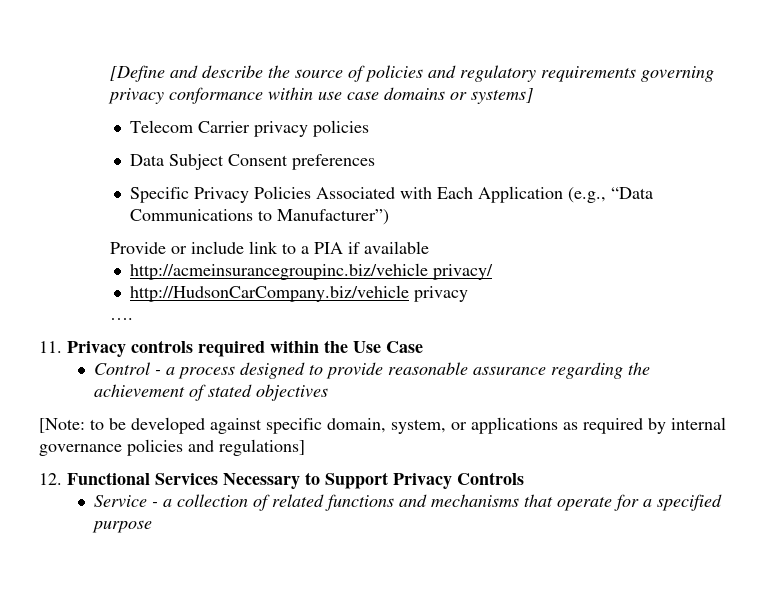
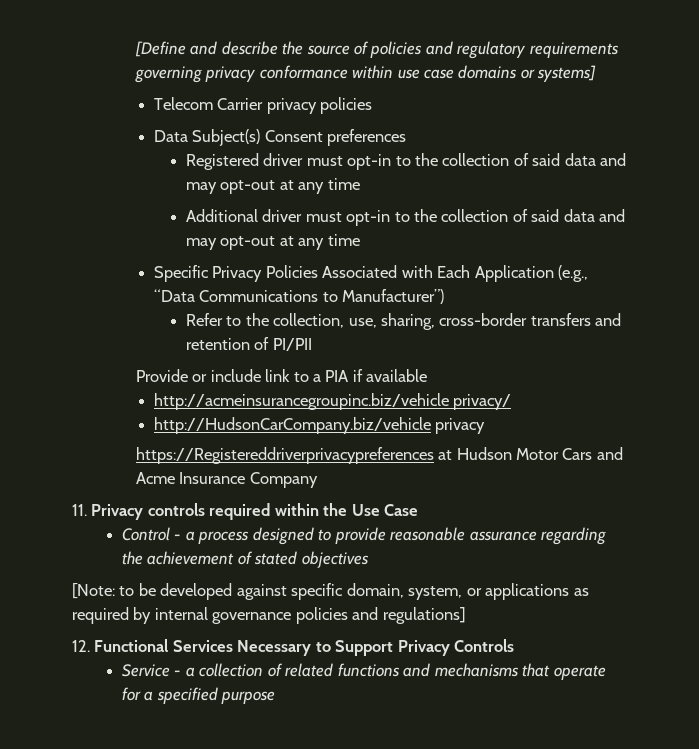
- Data Subject Consent preferences
+ Data Subject(s) Consent preferences
+ Registered driver must opt-in to the collection of said data and may opt-out at any time
+ Additional driver must opt-in to the collection of said data and may opt-out at any time
+ Refer to the collection, use, sharing, cross-border transfers and retention of PI/PII
- ….
+ https://Registereddriverprivacypreferences at Hudson Motor Cars and Acme Insurance Company

